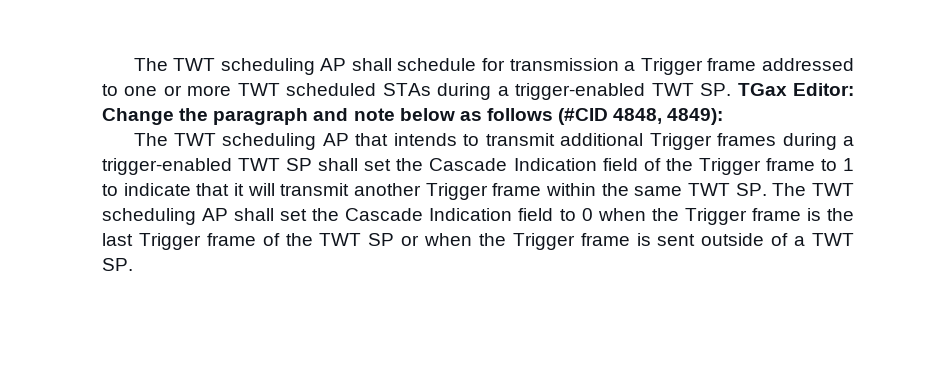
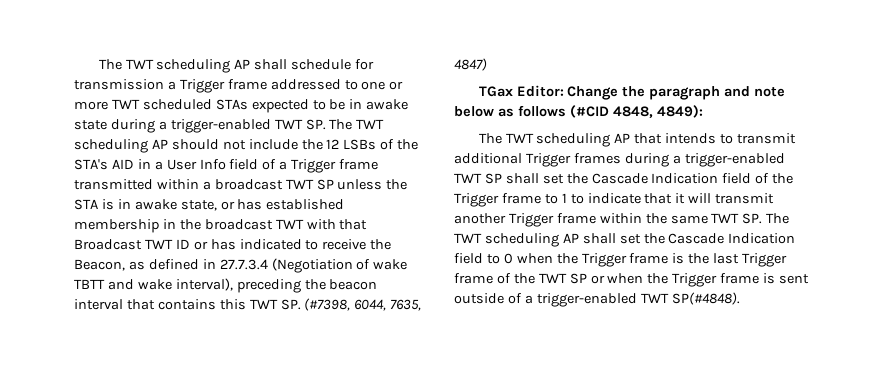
- The TWT scheduling AP shall schedule for transmission a Trigger frame addressed to one or more TWT scheduled STAs during a trigger-enabled TWT SP. TGax Editor: Change the paragraph and note below as follows (#CID 4848, 4849):
+ The TWT scheduling AP shall schedule for transmission a Trigger frame addressed to one or more TWT scheduled STAs expected to be in awake state during a trigger-enabled TWT SP. The TWT scheduling AP should not include the 12 LSBs of the STA's AID in a User Info field of a Trigger frame transmitted within a broadcast TWT SP unless the STA is in awake state, or has established membership in the broadcast TWT with that Broadcast TWT ID or has indicated to receive the Beacon, as defined in 27.7.3.4 (Negotiation of wake TBTT and wake interval), preceding the beacon interval that contains this TWT SP. (#7398, 6044, 7635, 4847)
+ TGax Editor: Change the paragraph and note below as follows (#CID 4848, 4849):
- The TWT scheduling AP that intends to transmit additional Trigger frames during a trigger-enabled TWT SP shall set the Cascade Indication field of the Trigger frame to 1 to indicate that it will transmit another Trigger frame within the same TWT SP. The TWT scheduling AP shall set the Cascade Indication field to 0 when the Trigger frame is the last Trigger frame of the TWT SP or when the Trigger frame is sent outside of a TWT SP.
+ The TWT scheduling AP that intends to transmit additional Trigger frames during a trigger-enabled TWT SP shall set the Cascade Indication field of the Trigger frame to 1 to indicate that it will transmit another Trigger frame within the same TWT SP. The TWT scheduling AP shall set the Cascade Indication field to 0 when the Trigger frame is the last Trigger frame of the TWT SP or when the Trigger frame is sent outside of a trigger-enabled TWT SP(#4848).

